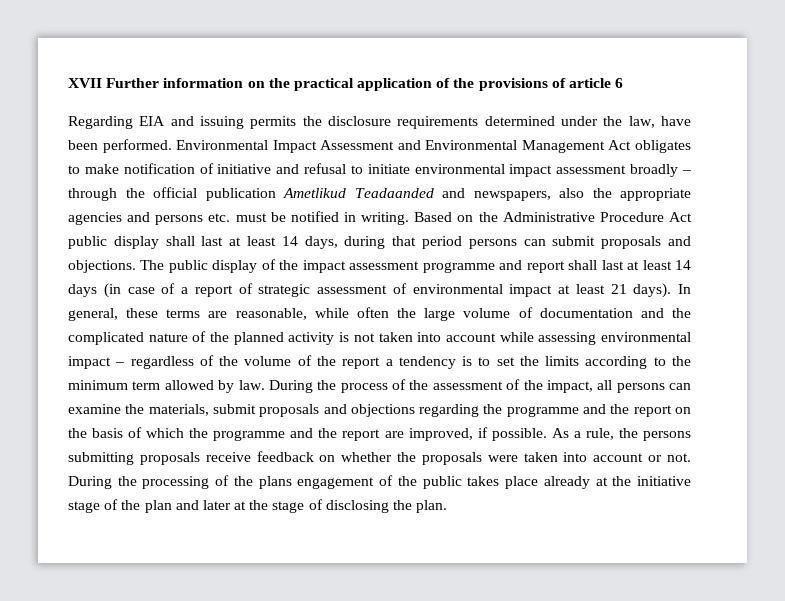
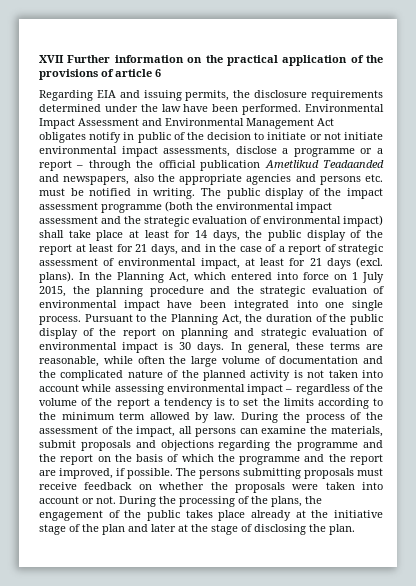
- Regarding EIA and issuing permits the disclosure requirements determined under the law, have been performed.
+ Regarding EIA and issuing permits, the disclosure requirements determined under the law have been performed.
- Environmental Impact Assessment and Environmental Management Act obligates to make notification of initiative and refusal to initiate environmental impact assessment broadly – through the official publication Ametlikud Teadaanded and newspapers, also the appropriate agencies and persons etc. must be notified in writing.
+ Environmental Impact Assessment and Environmental Management Act obligates notify in public of the decision to initiate or not initiate environmental impact assessments, disclose a programme or a report – through the official publication Ametlikud Teadaanded and newspapers, also the appropriate agencies and persons etc. must be notified in writing.
- Based on the Administrative Procedure Act public display shall last at least 14 days, during that period persons can submit proposals and objections.
- The public display of the impact assessment programme and report shall last at least 14 days (in case of a report of strategic assessment of environmental impact at least 21 days).
+ The public display of the impact assessment programme (both the environmental impact assessment and the strategic evaluation of environmental impact) shall take place at least for 14 days, the public display of the report at least for 21 days, and in the case of a report of strategic assessment of environmental impact, at least for 21 days (excl. plans). In the Planning Act, which entered into force on 1 July 2015, the planning procedure and the strategic evaluation of environmental impact have been integrated into one single process. Pursuant to the Planning Act, the duration of the public display of the report on planning and strategic evaluation of environmental impact is 30 days.
- As a rule, the persons submitting proposals receive feedback on whether the proposals were taken into account or not.
+ The persons submitting proposals must receive feedback on whether the proposals were taken into account or not.
- During the processing of the plans engagement of the public takes place already at the initiative stage of the plan and later at the stage of disclosing the plan.
+ During the processing of the plans, the engagement of the public takes place already at the initiative stage of the plan and later at the stage of disclosing the plan.

